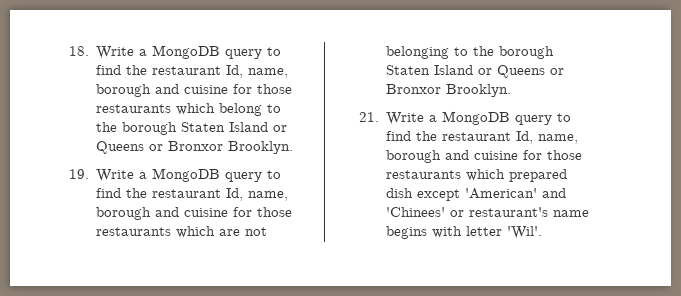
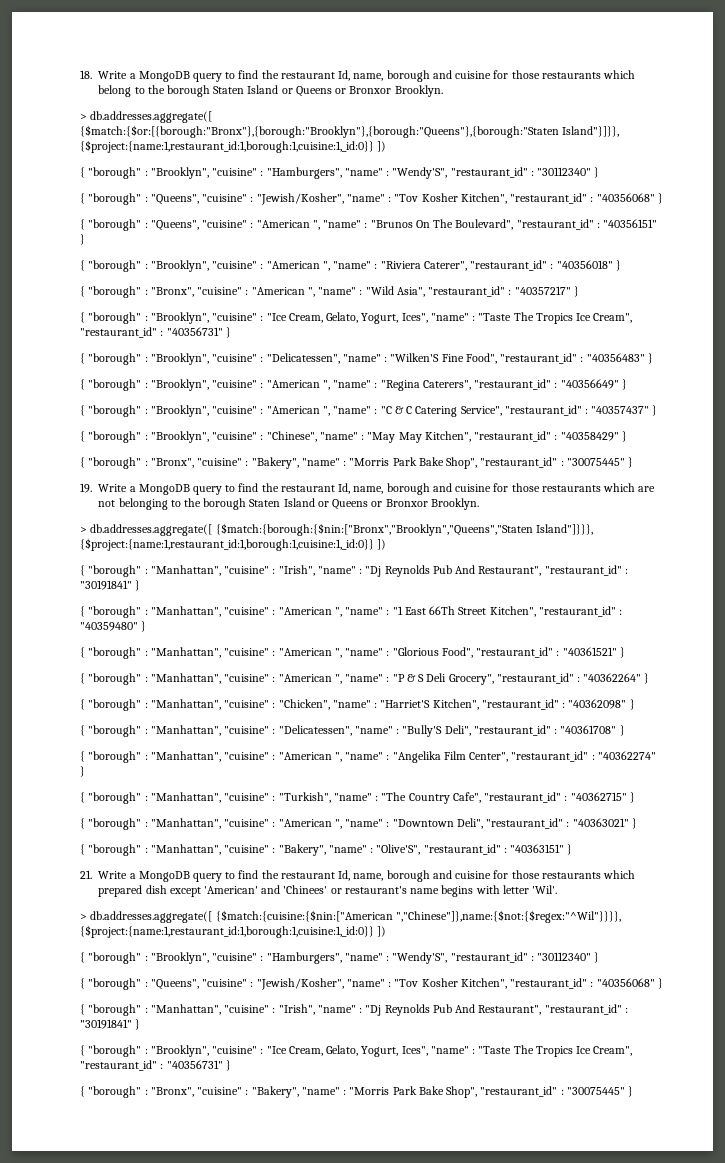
+ > db.addresses.aggregate([ {$match:{$or:[{borough:"Bronx"},{borough:"Brooklyn"},{borough:"Queens"},{borough:"Staten Island"}]}}, {$project:{name:1,restaurant_id:1,borough:1,cuisine:1,_id:0}} ])
+ { "borough" : "Brooklyn", "cuisine" : "Hamburgers", "name" : "Wendy'S", "restaurant_id" : "30112340" }
+ { "borough" : "Queens", "cuisine" : "Jewish/Kosher", "name" : "Tov Kosher Kitchen", "restaurant_id" : "40356068" }
+ { "borough" : "Queens", "cuisine" : "American ", "name" : "Brunos On The Boulevard", "restaurant_id" : "40356151" }
+ { "borough" : "Brooklyn", "cuisine" : "American ", "name" : "Riviera Caterer", "restaurant_id" : "40356018" }
+ { "borough" : "Bronx", "cuisine" : "American ", "name" : "Wild Asia", "restaurant_id" : "40357217" }
+ { "borough" : "Brooklyn", "cuisine" : "Ice Cream, Gelato, Yogurt, Ices", "name" : "Taste The Tropics Ice Cream", "restaurant_id" : "40356731" }
+ { "borough" : "Brooklyn", "cuisine" : "Delicatessen", "name" : "Wilken'S Fine Food", "restaurant_id" : "40356483" }
+ { "borough" : "Brooklyn", "cuisine" : "American ", "name" : "Regina Caterers", "restaurant_id" : "40356649" }
+ { "borough" : "Brooklyn", "cuisine" : "American ", "name" : "C & C Catering Service", "restaurant_id" : "40357437" }
+ { "borough" : "Brooklyn", "cuisine" : "Chinese", "name" : "May May Kitchen", "restaurant_id" : "40358429" }
+ { "borough" : "Bronx", "cuisine" : "Bakery", "name" : "Morris Park Bake Shop", "restaurant_id" : "30075445" }
+ > db.addresses.aggregate([ {$match:{borough:{$nin:["Bronx","Brooklyn","Queens","Staten Island"]}}}, {$project:{name:1,restaurant_id:1,borough:1,cuisine:1,_id:0}} ])
+ { "borough" : "Manhattan", "cuisine" : "Irish", "name" : "Dj Reynolds Pub And Restaurant", "restaurant_id" : "30191841" }
+ { "borough" : "Manhattan", "cuisine" : "American ", "name" : "1 East 66Th Street Kitchen", "restaurant_id" : "40359480" }
+ { "borough" : "Manhattan", "cuisine" : "American ", "name" : "Glorious Food", "restaurant_id" : "40361521" }
+ { "borough" : "Manhattan", "cuisine" : "American ", "name" : "P & S Deli Grocery", "restaurant_id" : "40362264" }
+ { "borough" : "Manhattan", "cuisine" : "Chicken", "name" : "Harriet'S Kitchen", "restaurant_id" : "40362098" }
+ { "borough" : "Manhattan", "cuisine" : "Delicatessen", "name" : "Bully'S Deli", "restaurant_id" : "40361708" }
+ { "borough" : "Manhattan", "cuisine" : "American ", "name" : "Angelika Film Center", "restaurant_id" : "40362274" }
+ { "borough" : "Manhattan", "cuisine" : "Turkish", "name" : "The Country Cafe", "restaurant_id" : "40362715" }
+ { "borough" : "Manhattan", "cuisine" : "American ", "name" : "Downtown Deli", "restaurant_id" : "40363021" }
+ { "borough" : "Manhattan", "cuisine" : "Bakery", "name" : "Olive'S", "restaurant_id" : "40363151" }
+ > db.addresses.aggregate([ {$match:{cuisine:{$nin:["American ","Chinese"]},name:{$not:{$regex:"^Wil"}}}}, {$project:{name:1,restaurant_id:1,borough:1,cuisine:1,_id:0}} ])
+ { "borough" : "Brooklyn", "cuisine" : "Hamburgers", "name" : "Wendy'S", "restaurant_id" : "30112340" }
+ { "borough" : "Queens", "cuisine" : "Jewish/Kosher", "name" : "Tov Kosher Kitchen", "restaurant_id" : "40356068" }
+ { "borough" : "Manhattan", "cuisine" : "Irish", "name" : "Dj Reynolds Pub And Restaurant", "restaurant_id" : "30191841" }
+ { "borough" : "Brooklyn", "cuisine" : "Ice Cream, Gelato, Yogurt, Ices", "name" : "Taste The Tropics Ice Cream", "restaurant_id" : "40356731" }
+ { "borough" : "Bronx", "cuisine" : "Bakery", "name" : "Morris Park Bake Shop", "restaurant_id" : "30075445" }

